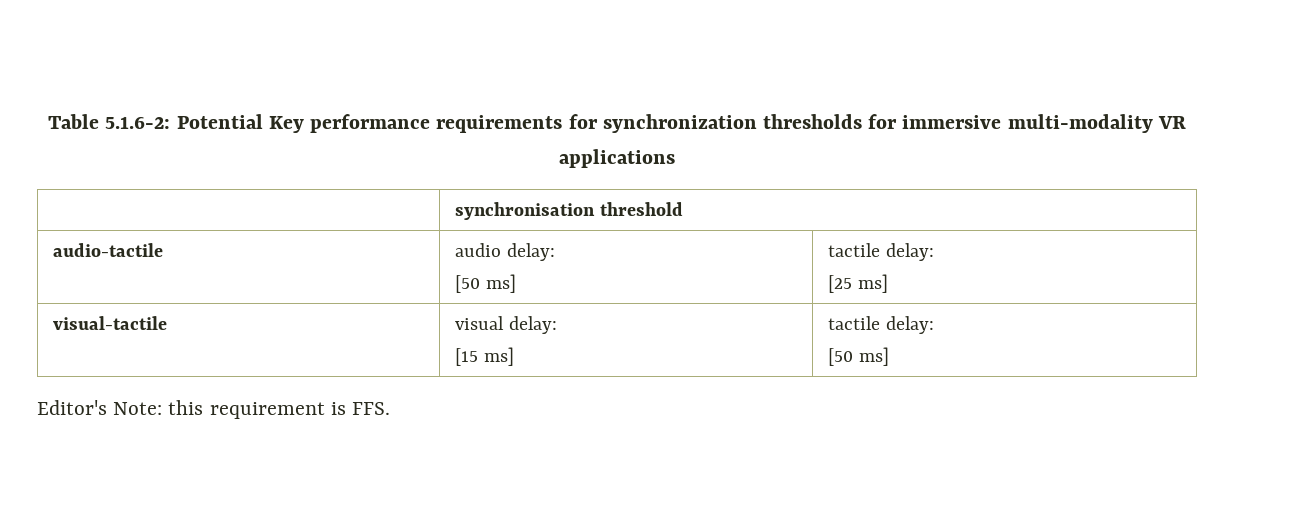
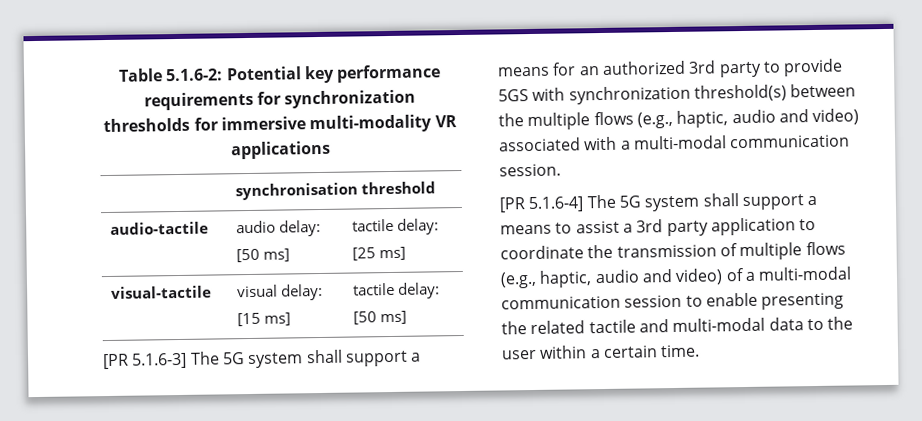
- Table 5.1.6-2: Potential Key performance requirements for synchronization thresholds for immersive multi-modality VR applications
+ Table 5.1.6-2: Potential key performance requirements for synchronization thresholds for immersive multi-modality VR applications
- Editor's Note: this requirement is FFS.
+ [PR 5.1.6-3] The 5G system shall support a means for an authorized 3rd party to provide 5GS with synchronization threshold(s) between the multiple flows (e.g., haptic, audio and video) associated with a multi-modal communication session.
+ [PR 5.1.6-4] The 5G system shall support a means to assist a 3rd party application to coordinate the transmission of multiple flows (e.g., haptic, audio and video) of a multi-modal communication session to enable presenting the related tactile and multi-modal data to the user within a certain time.

